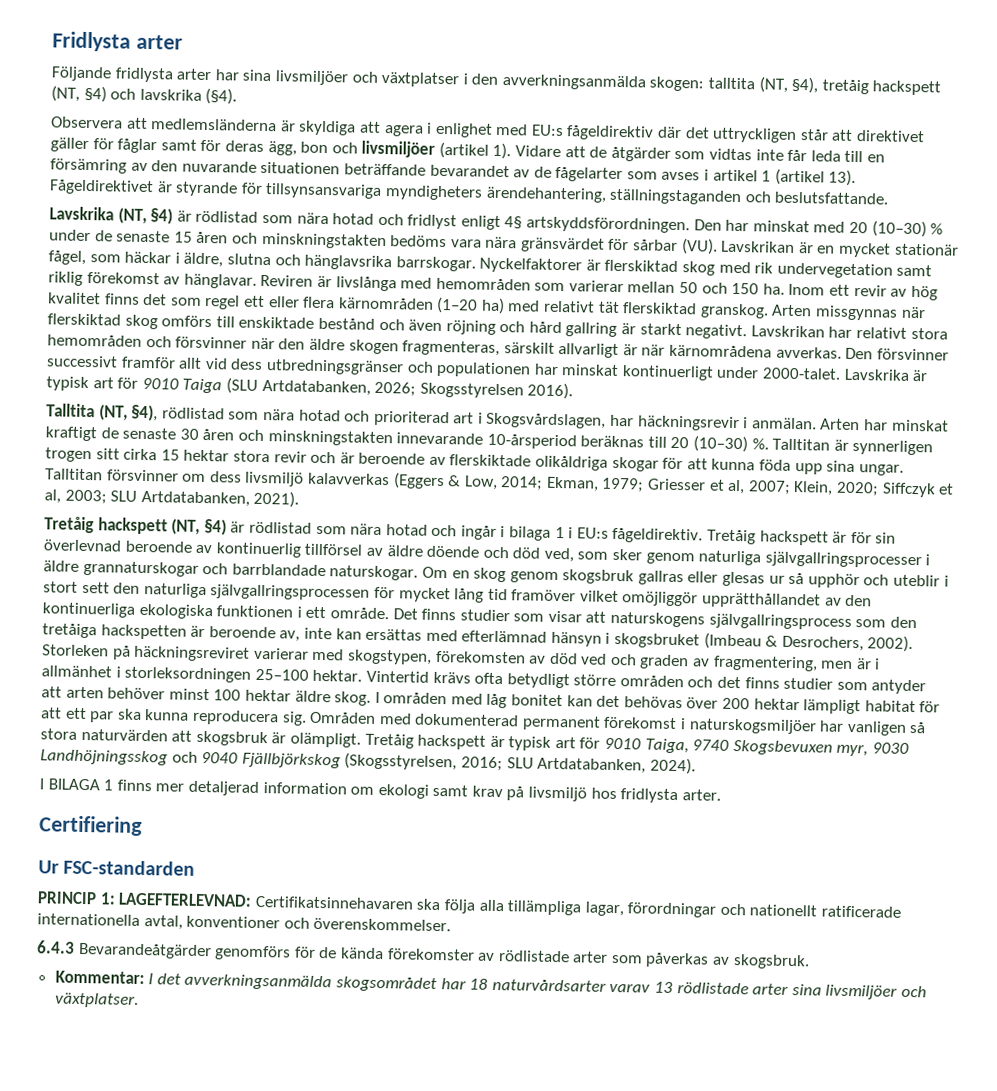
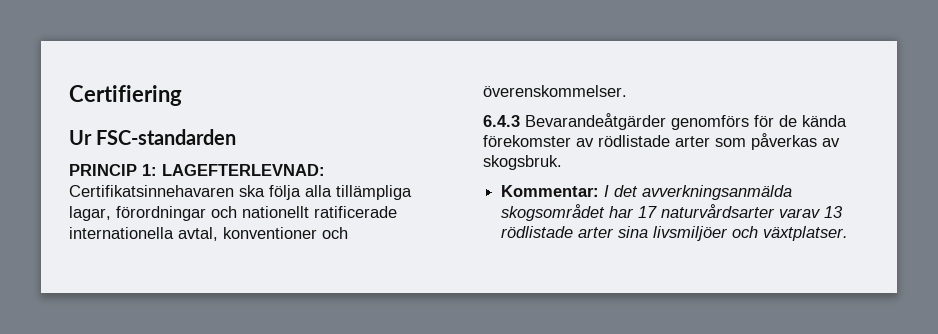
- Fridlysta arter
- Följande fridlysta arter har sina livsmiljöer och växtplatser i den avverkningsanmälda skogen: talltita (NT, §4), tretåig hackspett (NT, §4) och lavskrika (§4).
- Observera att medlemsländerna är skyldiga att agera i enlighet med EU:s fågeldirektiv där det uttryckligen står att direktivet gäller för fåglar samt för deras ägg, bon och livsmiljöer (artikel 1). Vidare att de åtgärder som vidtas inte får leda till en försämring av den nuvarande situationen beträffande bevarandet av de fågelarter som avses i artikel 1 (artikel 13). Fågeldirektivet är styrande för tillsynsansvariga myndigheters ärendehantering, ställningstaganden och beslutsfattande.
- Lavskrika (NT, §4) är rödlistad som nära hotad och fridlyst enligt 4§ artskyddsförordningen. Den har minskat med 20 (10–30) % under de senaste 15 åren och minskningstakten bedöms vara nära gränsvärdet för sårbar (VU). Lavskrikan är en mycket stationär fågel, som häckar i äldre, slutna och hänglavsrika barrskogar. Nyckelfaktorer är flerskiktad skog med rik undervegetation samt riklig förekomst av hänglavar. Reviren är livslånga med hemområden som varierar mellan 50 och 150 ha. Inom ett revir av hög kvalitet finns det som regel ett eller flera kärnområden (1–20 ha) med relativt tät flerskiktad granskog. Arten missgynnas när flerskiktad skog omförs till enskiktade bestånd och även röjning och hård gallring är starkt negativt. Lavskrikan har relativt stora hemområden och försvinner när den äldre skogen fragmenteras, särskilt allvarligt är när kärnområdena avverkas. Den försvinner successivt framför allt vid dess utbredningsgränser och populationen har minskat kontinuerligt under 2000-talet. Lavskrika är typisk art för 9010 Taiga (SLU Artdatabanken, 2026; Skogsstyrelsen 2016).
- Talltita (NT, §4), rödlistad som nära hotad och prioriterad art i Skogsvårdslagen, har häckningsrevir i anmälan. Arten har minskat kraftigt de senaste 30 åren och minskningstakten innevarande 10-årsperiod beräknas till 20 (10–30) %. Talltitan är synnerligen trogen sitt cirka 15 hektar stora revir och är beroende av flerskiktade olikåldriga skogar för att kunna föda upp sina ungar. Talltitan försvinner om dess livsmiljö kalavverkas (Eggers & Low, 2014; Ekman, 1979; Griesser et al, 2007; Klein, 2020; Siffczyk et al, 2003; SLU Artdatabanken, 2021).
- Tretåig hackspett (NT, §4) är rödlistad som nära hotad och ingår i bilaga 1 i EU:s fågeldirektiv. Tretåig hackspett är för sin överlevnad beroende av kontinuerlig tillförsel av äldre döende och död ved, som sker genom naturliga självgallringsprocesser i äldre grannaturskogar och barrblandade naturskogar. Om en skog genom skogsbruk gallras eller glesas ur så upphör och uteblir i stort sett den naturliga självgallringsprocessen för mycket lång tid framöver vilket omöjliggör upprätthållandet av den kontinuerliga ekologiska funktionen i ett område. Det finns studier som visar att naturskogens självgallringsprocess som den tretåiga hackspetten är beroende av, inte kan ersättas med efterlämnad hänsyn i skogsbruket (Imbeau & Desrochers, 2002). Storleken på häckningsreviret varierar med skogstypen, förekomsten av död ved och graden av fragmentering, men är i allmänhet i storleksordningen 25–100 hektar. Vintertid krävs ofta betydligt större områden och det finns studier som antyder att arten behöver minst 100 hektar äldre skog. I områden med låg bonitet kan det behövas över 200 hektar lämpligt habitat för att ett par ska kunna reproducera sig. Områden med dokumenterad permanent förekomst i naturskogsmiljöer har vanligen så stora naturvärden att skogsbruk är olämpligt. Tretåig hackspett är typisk art för 9010 Taiga, 9740 Skogsbevuxen myr, 9030 Landhöjningsskog och 9040 Fjällbjörkskog (Skogsstyrelsen, 2016; SLU Artdatabanken, 2024).
- I BILAGA 1 finns mer detaljerad information om ekologi samt krav på livsmiljö hos fridlysta arter.
- Kommentar: I det avverkningsanmälda skogsområdet har 18 naturvårdsarter varav 13 rödlistade arter sina livsmiljöer och växtplatser.
+ Kommentar: I det avverkningsanmälda skogsområdet har 17 naturvårdsarter varav 13 rödlistade arter sina livsmiljöer och växtplatser.

